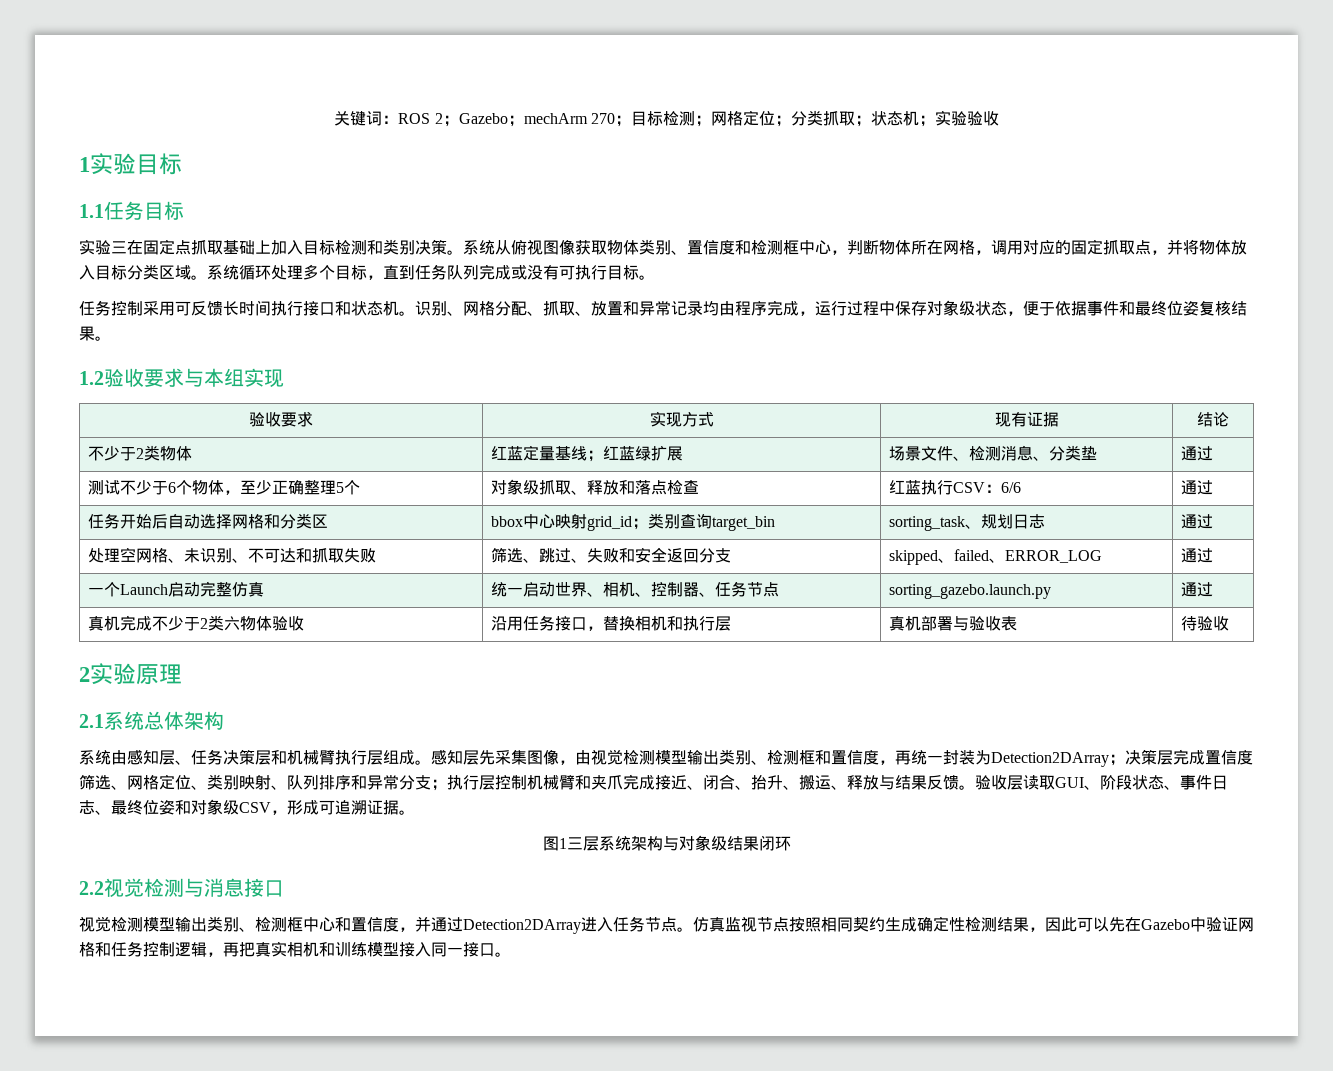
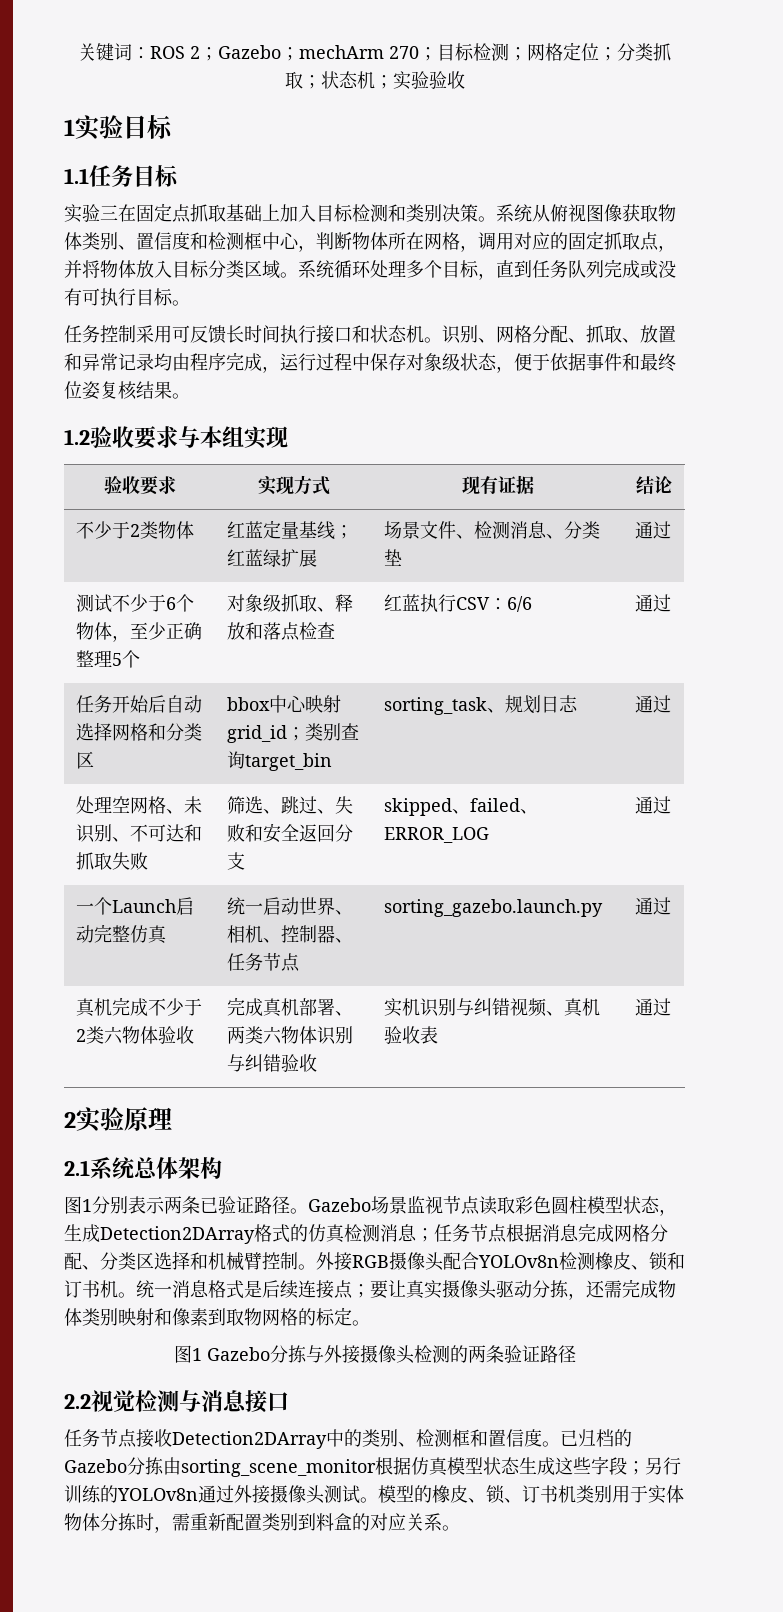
- 真机完成不少于2类六物体验收 | 沿用任务接口，替换相机和执行层 | 真机部署与验收表 | 待验收
+ 真机完成不少于2类六物体验收 | 完成真机部署、两类六物体识别与纠错验收 | 实机识别与纠错视频、真机验收表 | 通过
- 系统由感知层、任务决策层和机械臂执行层组成。感知层先采集图像，由视觉检测模型输出类别、检测框和置信度，再统一封装为Detection2DArray；决策层完成置信度筛选、网格定位、类别映射、队列排序和异常分支；执行层控制机械臂和夹爪完成接近、闭合、抬升、搬运、释放与结果反馈。验收层读取GUI、阶段状态、事件日志、最终位姿和对象级CSV，形成可追溯证据。
- 图1三层系统架构与对象级结果闭环
+ 图1分别表示两条已验证路径。Gazebo场景监视节点读取彩色圆柱模型状态，生成Detection2DArray格式的仿真检测消息；任务节点根据消息完成网格分配、分类区选择和机械臂控制。外接RGB摄像头配合YOLOv8n检测橡皮、锁和订书机。统一消息格式是后续连接点；要让真实摄像头驱动分拣，还需完成物体类别映射和像素到取物网格的标定。
+ 图1 Gazebo分拣与外接摄像头检测的两条验证路径
- 视觉检测模型输出类别、检测框中心和置信度，并通过Detection2DArray进入任务节点。仿真监视节点按照相同契约生成确定性检测结果，因此可以先在Gazebo中验证网格和任务控制逻辑，再把真实相机和训练模型接入同一接口。
+ 任务节点接收Detection2DArray中的类别、检测框和置信度。已归档的Gazebo分拣由sorting_scene_monitor根据仿真模型状态生成这些字段；另行训练的YOLOv8n通过外接摄像头测试。模型的橡皮、锁、订书机类别用于实体物体分拣时，需重新配置类别到料盒的对应关系。

